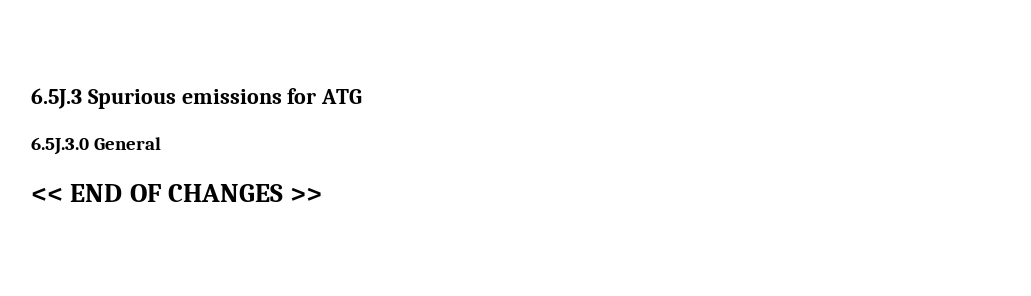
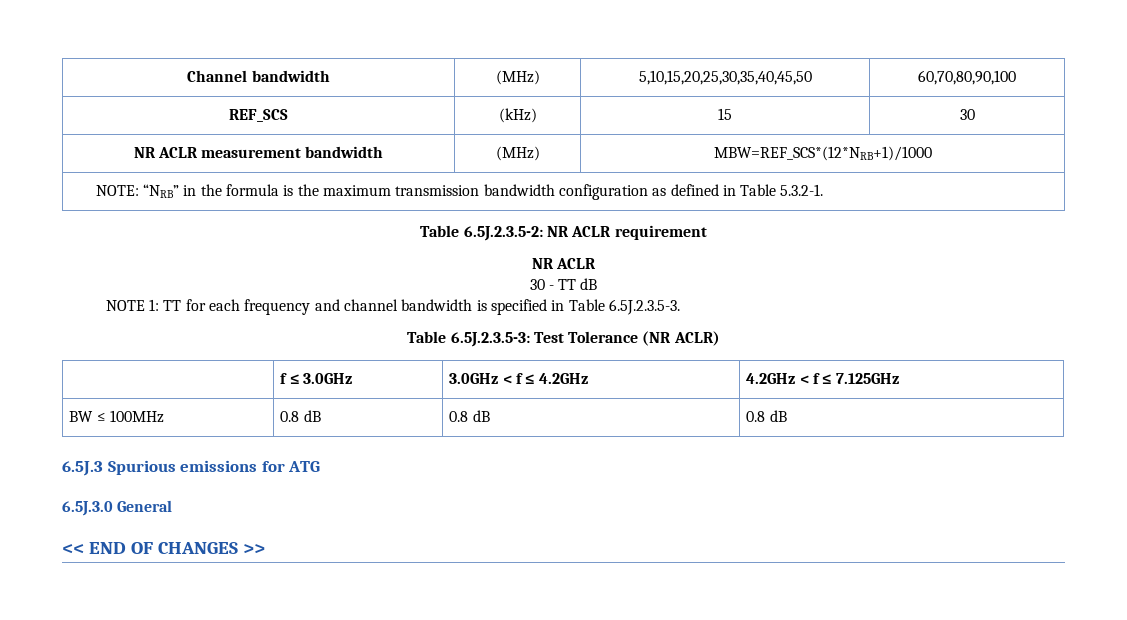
+ Channel bandwidth | (MHz) | 5,10,15,20,25,30,35,40,45,50 | 60,70,80,90,100
+ REF_SCS | (kHz) | 15 | 30
+ NR ACLR measurement bandwidth | (MHz) | MBW=REF_SCS*(12*NRB+1)/1000
+ NOTE: “NRB” in the formula is the maximum transmission bandwidth configuration as defined in Table 5.3.2-1.
+ Table 6.5J.2.3.5-2: NR ACLR requirement
+ NR ACLR
+ 30 - TT dB
+ NOTE 1: TT for each frequency and channel bandwidth is specified in Table 6.5J.2.3.5-3.
+ Table 6.5J.2.3.5-3: Test Tolerance (NR ACLR)
+ | f ≤ 3.0GHz | 3.0GHz < f ≤ 4.2GHz | 4.2GHz < f ≤ 7.125GHz
+ BW ≤ 100MHz | 0.8 dB | 0.8 dB | 0.8 dB

